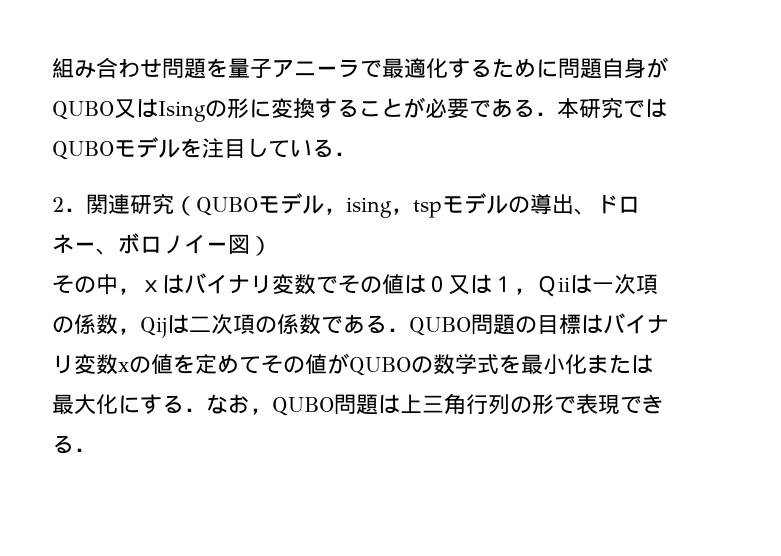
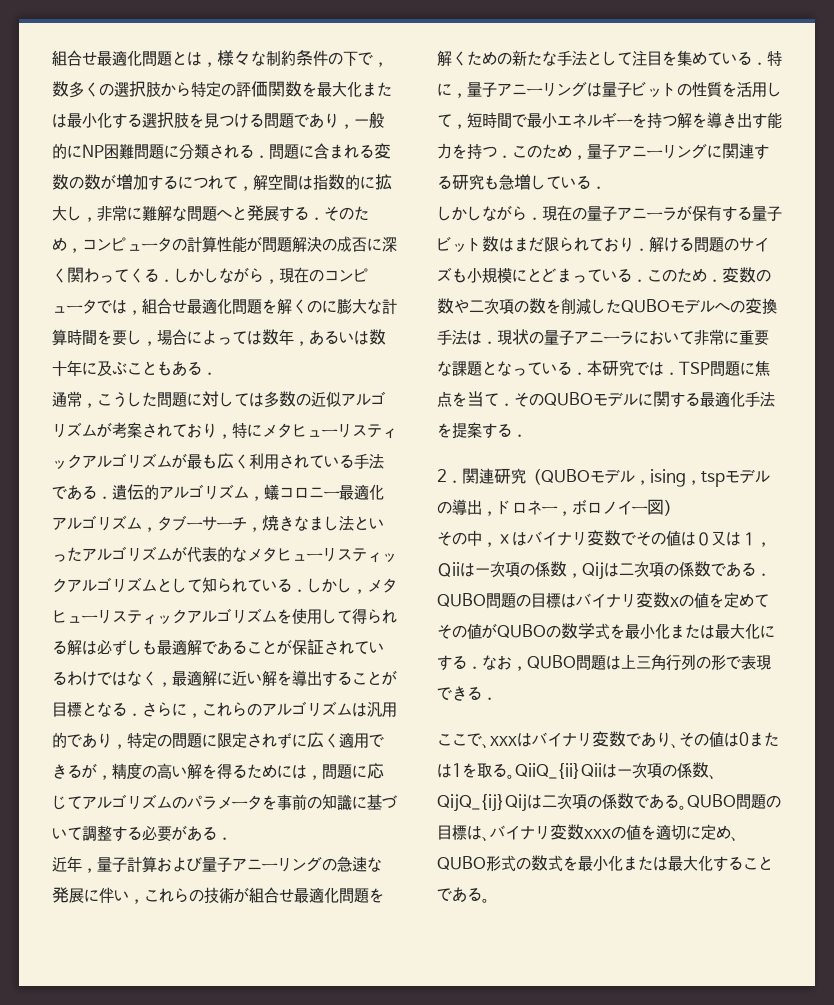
- 組み合わせ問題を量子アニーラで最適化するために問題自身がQUBO又はIsingの形に変換することが必要である．本研究ではQUBOモデルを注目している．
+ 組合せ最適化問題とは，様々な制約条件の下で，数多くの選択肢から特定の評価関数を最大化または最小化する選択肢を見つける問題であり，一般的にNP困難問題に分類される．問題に含まれる変数の数が増加するにつれて，解空間は指数的に拡大し，非常に難解な問題へと発展する．そのため，コンピュータの計算性能が問題解決の成否に深く関わってくる．しかしながら，現在のコンピュータでは，組合せ最適化問題を解くのに膨大な計算時間を要し，場合によっては数年，あるいは数十年に及ぶこともある．
+ 通常，こうした問題に対しては多数の近似アルゴリズムが考案されており，特にメタヒューリスティックアルゴリズムが最も広く利用されている手法である．遺伝的アルゴリズム，蟻コロニー最適化アルゴリズム，タブーサーチ，焼きなまし法といったアルゴリズムが代表的なメタヒューリスティックアルゴリズムとして知られている．しかし，メタヒューリスティックアルゴリズムを使用して得られる解は必ずしも最適解であることが保証されているわけではなく，最適解に近い解を導出することが目標となる．さらに，これらのアルゴリズムは汎用的であり，特定の問題に限定されずに広く適用できるが，精度の高い解を得るためには，問題に応じてアルゴリズムのパラメータを事前の知識に基づいて調整する必要がある．
+ 近年，量子計算および量子アニーリングの急速な発展に伴い，これらの技術が組合せ最適化問題を解くための新たな手法として注目を集めている．特に，量子アニーリングは量子ビットの性質を活用して，短時間で最小エネルギーを持つ解を導き出す能力を持つ．このため，量子アニーリングに関連する研究も急増している．
+ しかしながら．現在の量子アニーラが保有する量子ビット数はまだ限られており．解ける問題のサイズも小規模にとどまっている．このため．変数の数や二次項の数を削減したQUBOモデルへの変換手法は．現状の量子アニーラにおいて非常に重要な課題となっている．本研究では．TSP問題に焦点を当て．そのQUBOモデルに関する最適化手法を提案する．
- 2．関連研究（QUBOモデル，ising，tspモデルの導出、ドロネー、ボロノイー図）
+ 2．関連研究（QUBOモデル，ising，tspモデルの導出，ドロネー，ボロノイー図）
+ ここで、xxxはバイナリ変数であり、その値は0または1を取る。QiiQ_{ii}Qiiは一次項の係数、QijQ_{ij}Qijは二次項の係数である。QUBO問題の目標は、バイナリ変数xxxの値を適切に定め、QUBO形式の数式を最小化または最大化することである。

